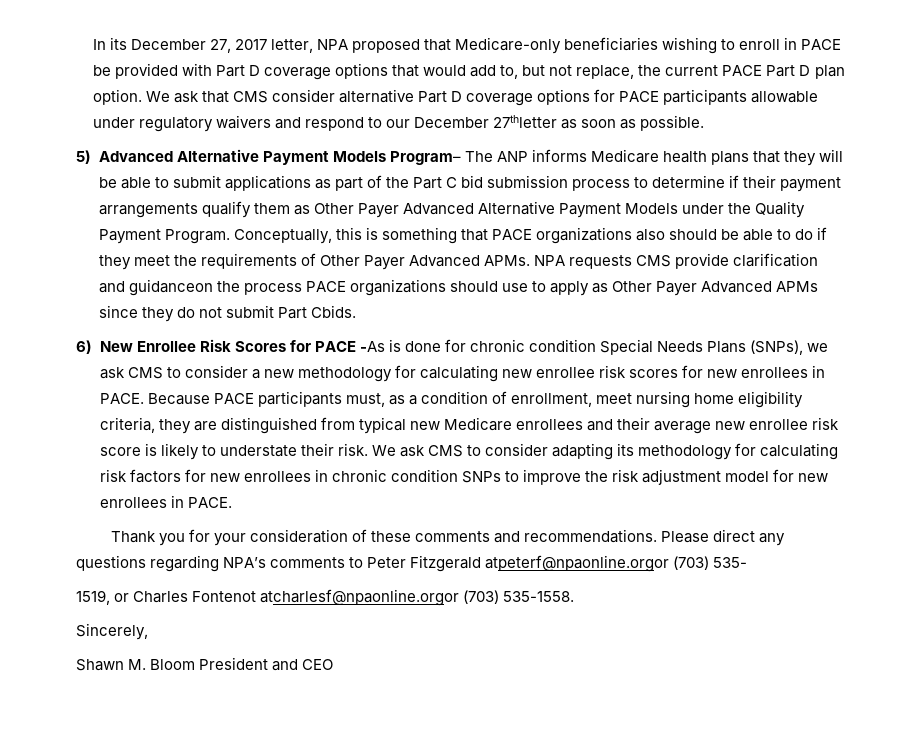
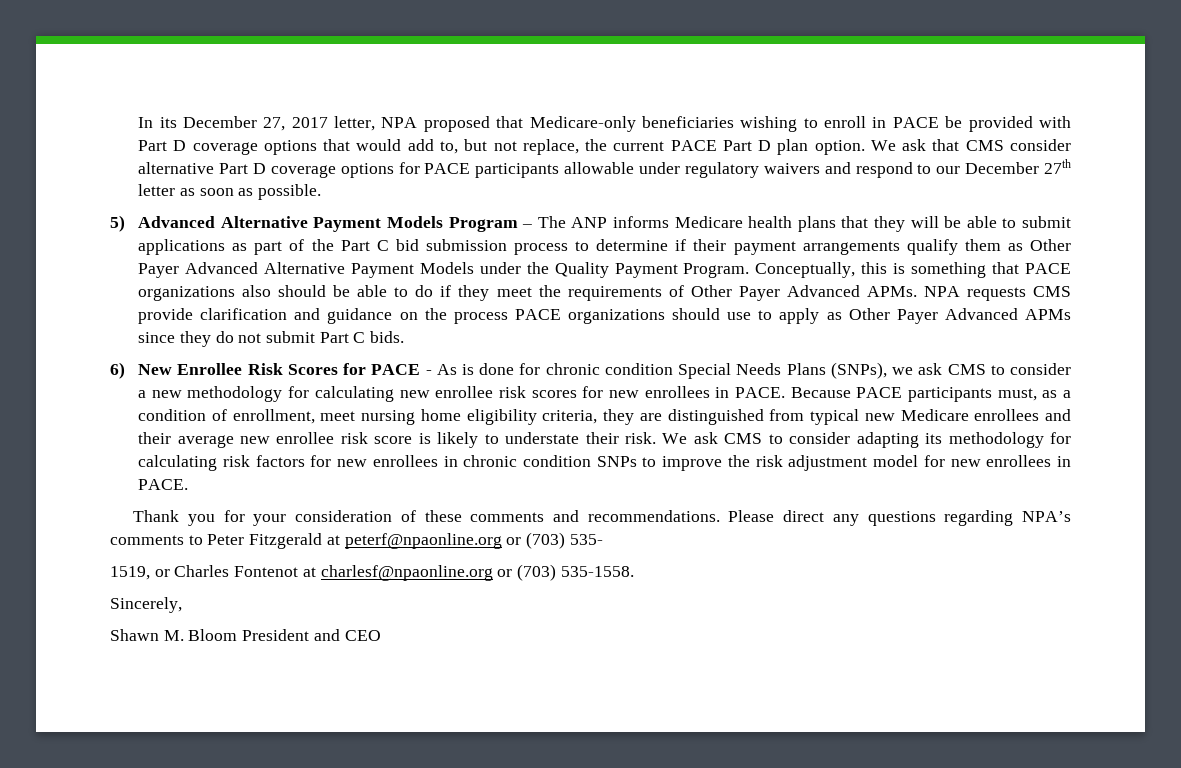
- We ask that CMS consider alternative Part D coverage options for PACE participants allowable under regulatory waivers and respond to our December 27thletter as soon as possible.
+ We ask that CMS consider alternative Part D coverage options for PACE participants allowable under regulatory waivers and respond to our December 27th letter as soon as possible.
- 5) Advanced Alternative Payment Models Program– The ANP informs Medicare health plans that they will be able to submit applications as part of the Part C bid submission process to determine if their payment arrangements qualify them as Other Payer Advanced Alternative Payment Models under the Quality Payment Program.
+ 5) Advanced Alternative Payment Models Program – The ANP informs Medicare health plans that they will be able to submit applications as part of the Part C bid submission process to determine if their payment arrangements qualify them as Other Payer Advanced Alternative Payment Models under the Quality Payment Program.
- NPA requests CMS provide clarification and guidanceon the process PACE organizations should use to apply as Other Payer Advanced APMs since they do not submit Part Cbids.
+ NPA requests CMS provide clarification and guidance on the process PACE organizations should use to apply as Other Payer Advanced APMs since they do not submit Part C bids.
- 6) New Enrollee Risk Scores for PACE -As is done for chronic condition Special Needs Plans (SNPs), we ask CMS to consider a new methodology for calculating new enrollee risk scores for new enrollees in PACE.
+ 6) New Enrollee Risk Scores for PACE - As is done for chronic condition Special Needs Plans (SNPs), we ask CMS to consider a new methodology for calculating new enrollee risk scores for new enrollees in PACE.
- Please direct any questions regarding NPA’s comments to Peter Fitzgerald atpeterf@npaonline.orgor (703) 535-
+ Please direct any questions regarding NPA’s comments to Peter Fitzgerald at peterf@npaonline.org or (703) 535-
- 1519, or Charles Fontenot atcharlesf@npaonline.orgor (703) 535-1558.
+ 1519, or Charles Fontenot at charlesf@npaonline.org or (703) 535-1558.

